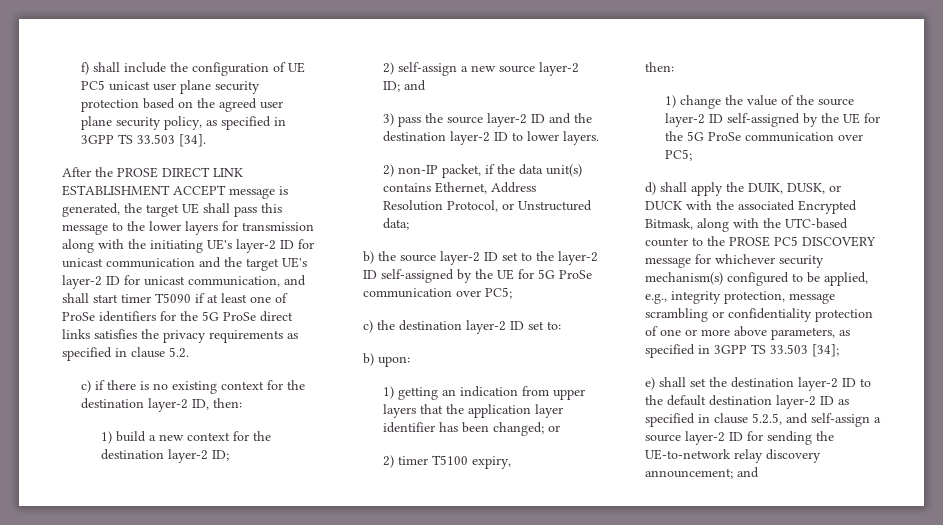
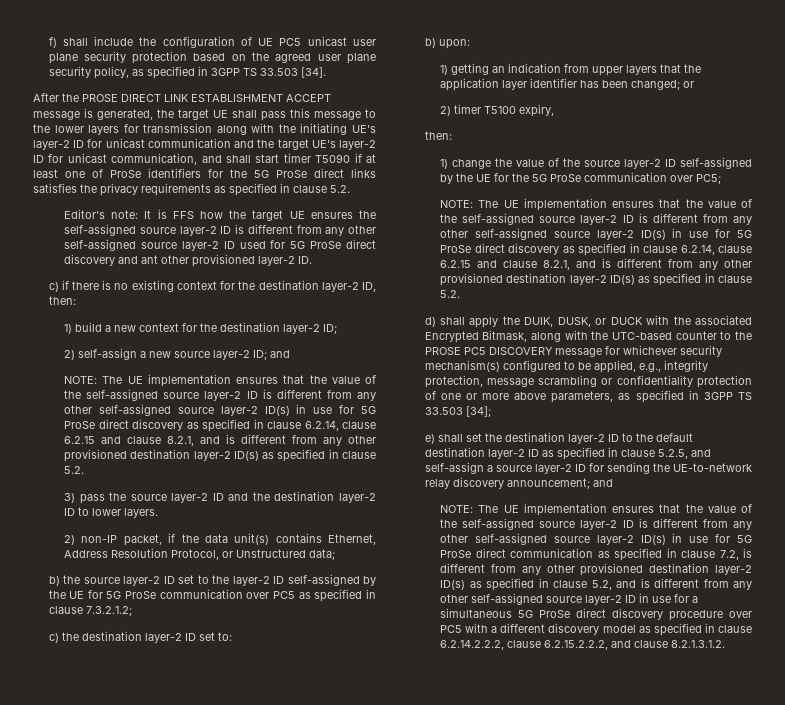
+ Editor's note: It is FFS how the target UE ensures the self-assigned source layer-2 ID is different from any other self-assigned source layer-2 ID used for 5G ProSe direct discovery and ant other provisioned layer-2 ID.
  2) self-assign a new source layer-2 ID; and
+ NOTE: The UE implementation ensures that the value of the self-assigned source layer-2 ID is different from any other self-assigned source layer-2 ID(s) in use for 5G ProSe direct discovery as specified in clause 6.2.14, clause 6.2.15 and clause 8.2.1, and is different from any other provisioned destination layer-2 ID(s) as specified in clause 5.2.
- b) the source layer-2 ID set to the layer-2 ID self-assigned by the UE for 5G ProSe communication over PC5;
+ b) the source layer-2 ID set to the layer-2 ID self-assigned by the UE for 5G ProSe communication over PC5 as specified in clause 7.3.2.1.2;
  1) change the value of the source layer-2 ID self-assigned by the UE for the 5G ProSe communication over PC5;
+ NOTE: The UE implementation ensures that the value of the self-assigned source layer-2 ID is different from any other self-assigned source layer-2 ID(s) in use for 5G ProSe direct discovery as specified in clause 6.2.14, clause 6.2.15 and clause 8.2.1, and is different from any other provisioned destination layer-2 ID(s) as specified in clause 5.2.
+ NOTE: The UE implementation ensures that the value of the self-assigned source layer-2 ID is different from any other self-assigned source layer-2 ID(s) in use for 5G ProSe direct communication as specified in clause 7.2, is different from any other provisioned destination layer-2 ID(s) as specified in clause 5.2, and is different from any other self-assigned source layer-2 ID in use for a simultaneous 5G ProSe direct discovery procedure over PC5 with a different discovery model as specified in clause 6.2.14.2.2.2, clause 6.2.15.2.2.2, and clause 8.2.1.3.1.2.

